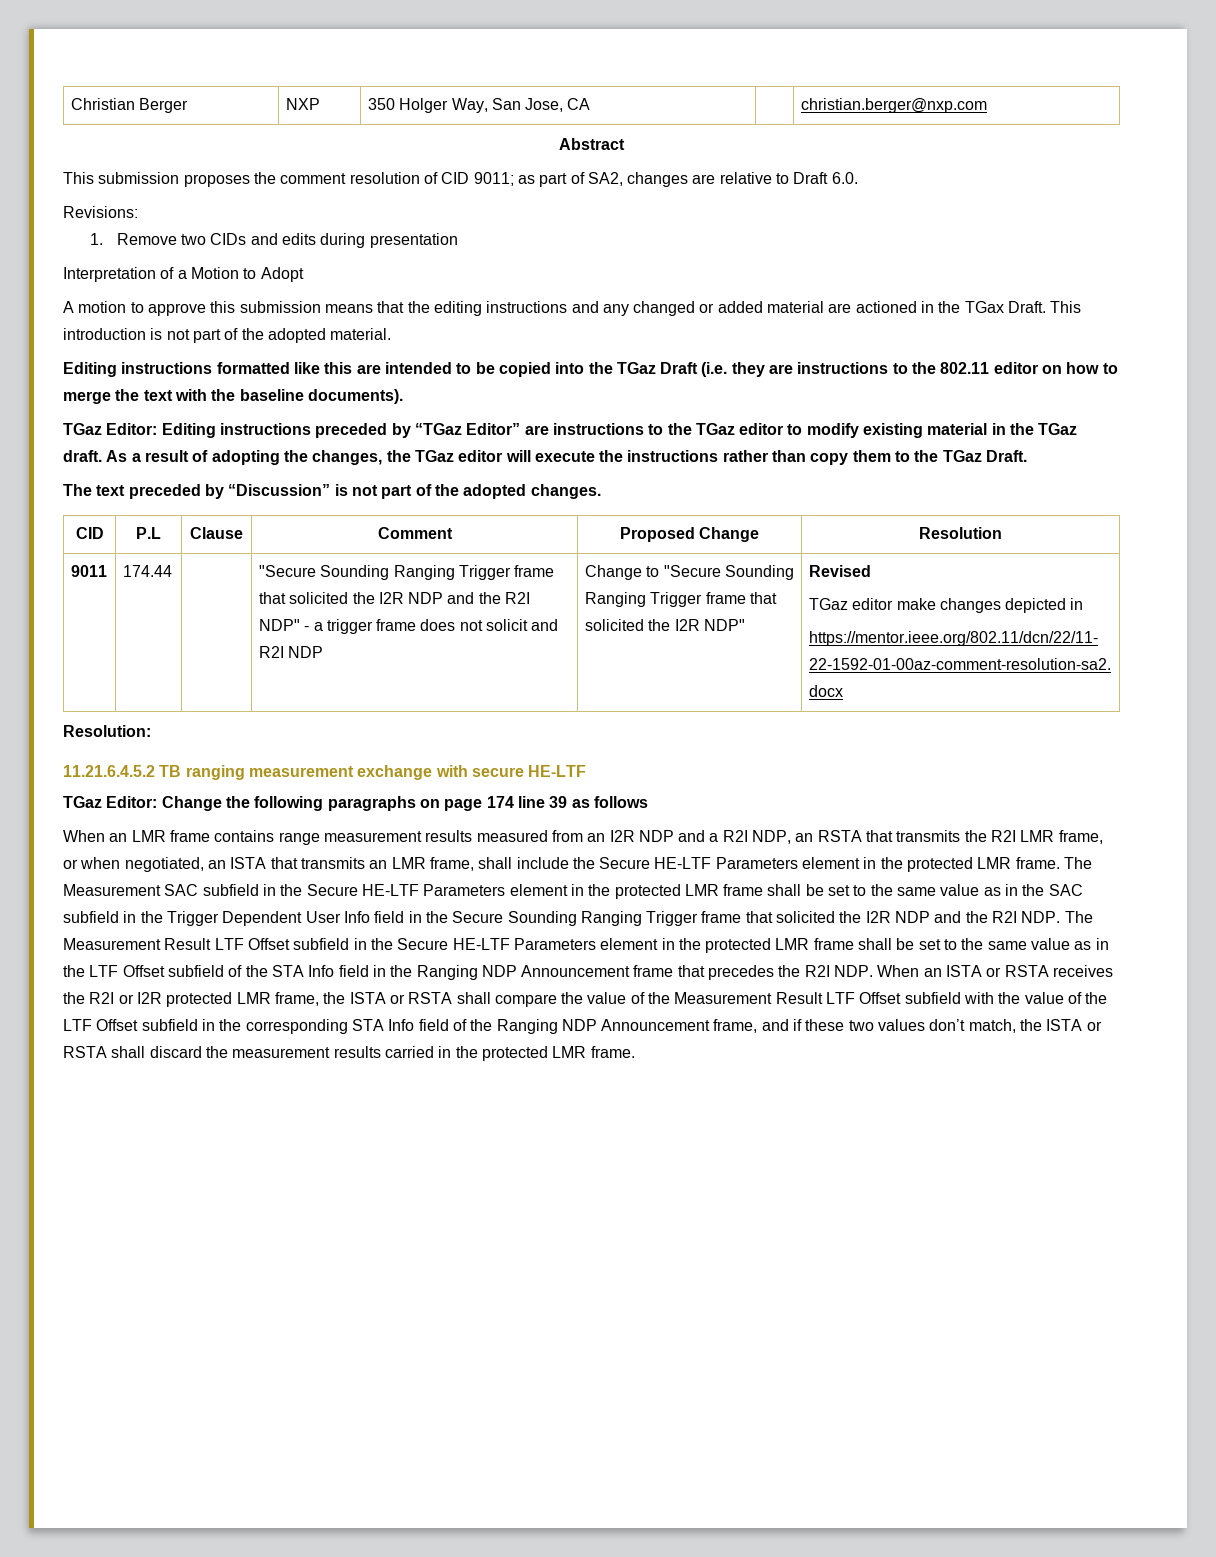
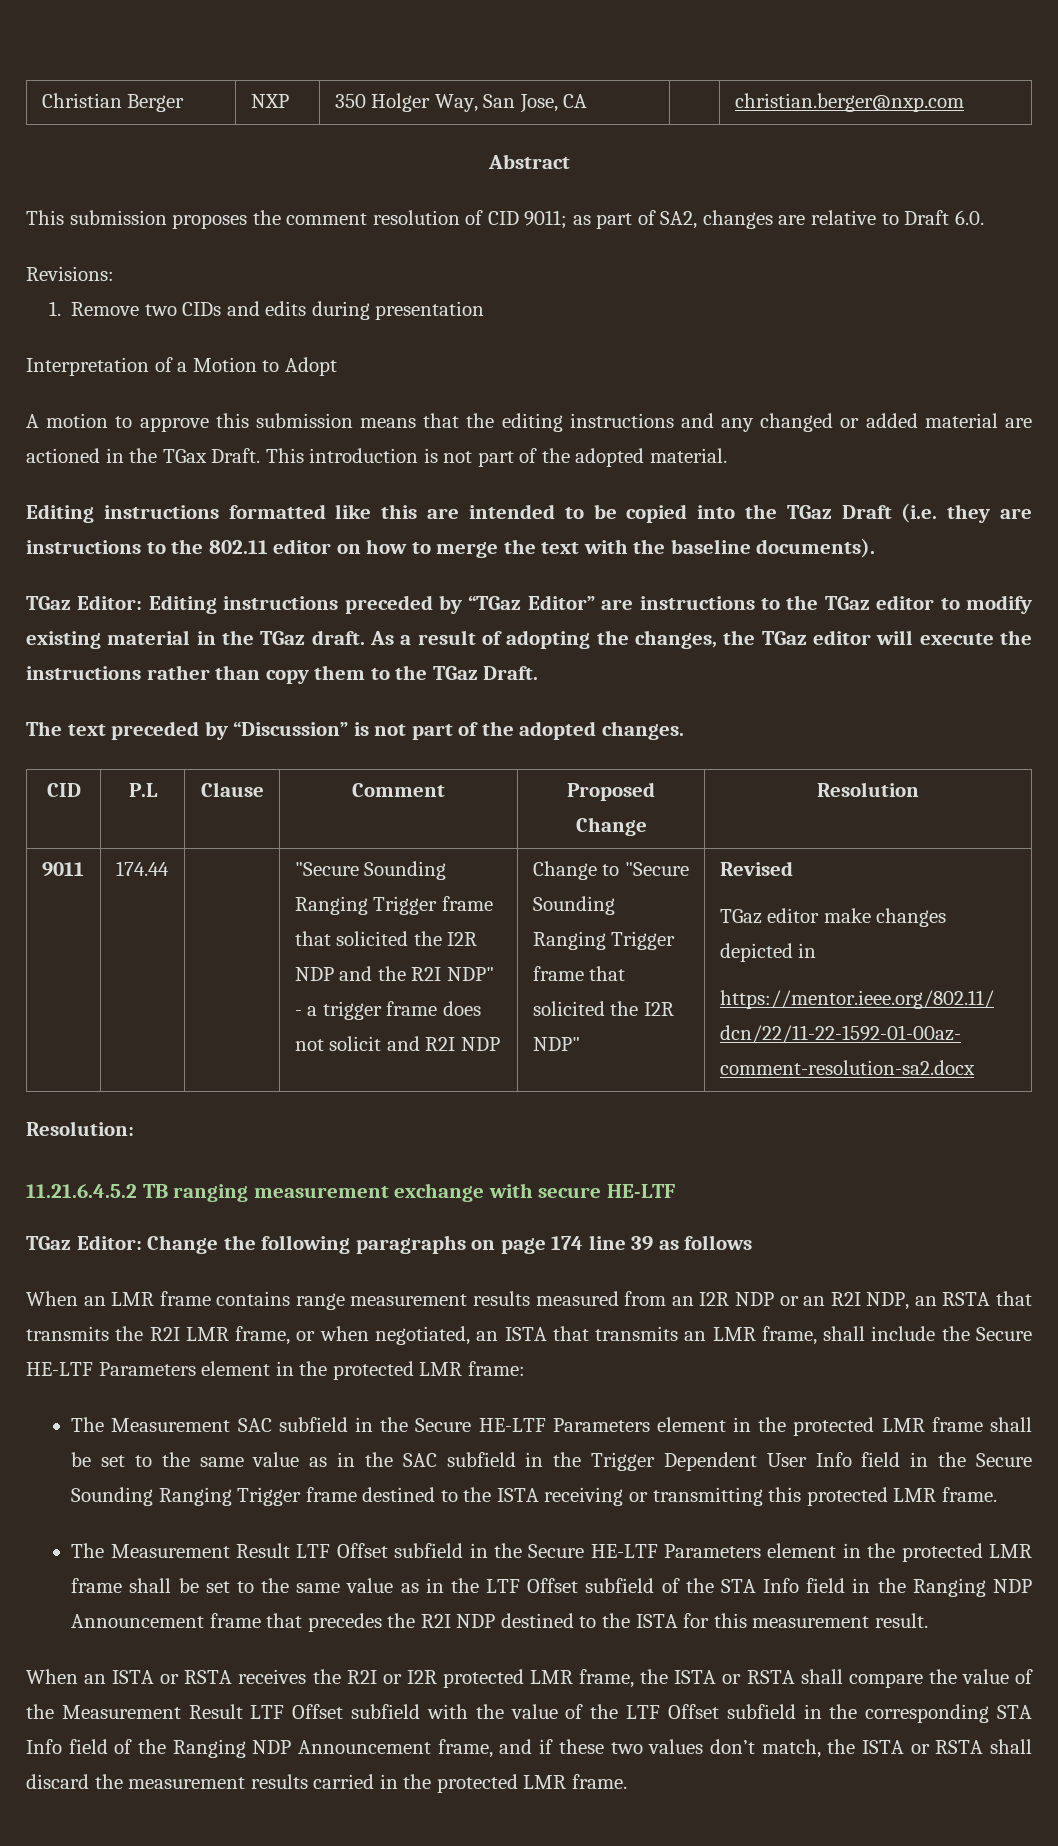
- When an LMR frame contains range measurement results measured from an I2R NDP and a R2I NDP, an RSTA that transmits the R2I LMR frame, or when negotiated, an ISTA that transmits an LMR frame, shall include the Secure HE-LTF Parameters element in the protected LMR frame. The Measurement SAC subfield in the Secure HE-LTF Parameters element in the protected LMR frame shall be set to the same value as in the SAC subfield in the Trigger Dependent User Info field in the Secure Sounding Ranging Trigger frame that solicited the I2R NDP and the R2I NDP. The Measurement Result LTF Offset subfield in the Secure HE-LTF Parameters element in the protected LMR frame shall be set to the same value as in the LTF Offset subfield of the STA Info field in the Ranging NDP Announcement frame that precedes the R2I NDP. When an ISTA or RSTA receives the R2I or I2R protected LMR frame, the ISTA or RSTA shall compare the value of the Measurement Result LTF Offset subfield with the value of the LTF Offset subfield in the corresponding STA Info field of the Ranging NDP Announcement frame, and if these two values don’t match, the ISTA or RSTA shall discard the measurement results carried in the protected LMR frame.
+ When an LMR frame contains range measurement results measured from an I2R NDP or an R2I NDP, an RSTA that transmits the R2I LMR frame, or when negotiated, an ISTA that transmits an LMR frame, shall include the Secure HE-LTF Parameters element in the protected LMR frame:
+ The Measurement SAC subfield in the Secure HE-LTF Parameters element in the protected LMR frame shall be set to the same value as in the SAC subfield in the Trigger Dependent User Info field in the Secure Sounding Ranging Trigger frame destined to the ISTA receiving or transmitting this protected LMR frame.
+ The Measurement Result LTF Offset subfield in the Secure HE-LTF Parameters element in the protected LMR frame shall be set to the same value as in the LTF Offset subfield of the STA Info field in the Ranging NDP Announcement frame that precedes the R2I NDP destined to the ISTA for this measurement result.
+ When an ISTA or RSTA receives the R2I or I2R protected LMR frame, the ISTA or RSTA shall compare the value of the Measurement Result LTF Offset subfield with the value of the LTF Offset subfield in the corresponding STA Info field of the Ranging NDP Announcement frame, and if these two values don’t match, the ISTA or RSTA shall discard the measurement results carried in the protected LMR frame.

